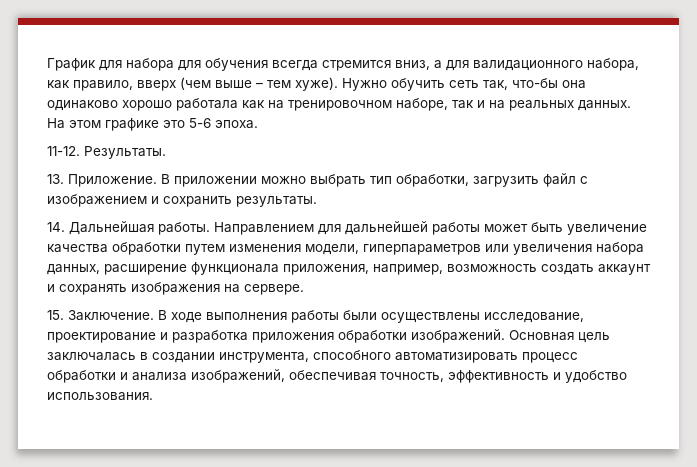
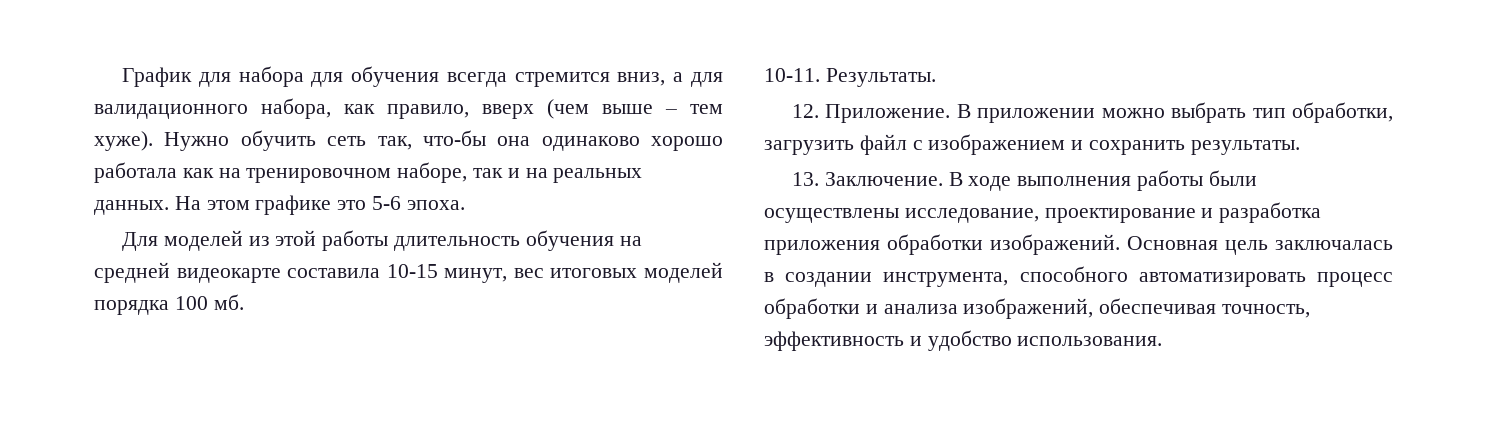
- 11-12.
+ Для моделей из этой работы длительность обучения на средней видеокарте составила 10-15 минут, вес итоговых моделей порядка 100 мб.
+ 10-11.
- 13. Приложение.
+ 12. Приложение.
- 14. Дальнейшая работы. Направлением для дальнейшей работы может быть увеличение качества обработки путем изменения модели, гиперпараметров или увеличения набора данных, расширение функционала приложения, например, возможность создать аккаунт и сохранять изображения на сервере.
- 15. Заключение.
+ 13. Заключение.

